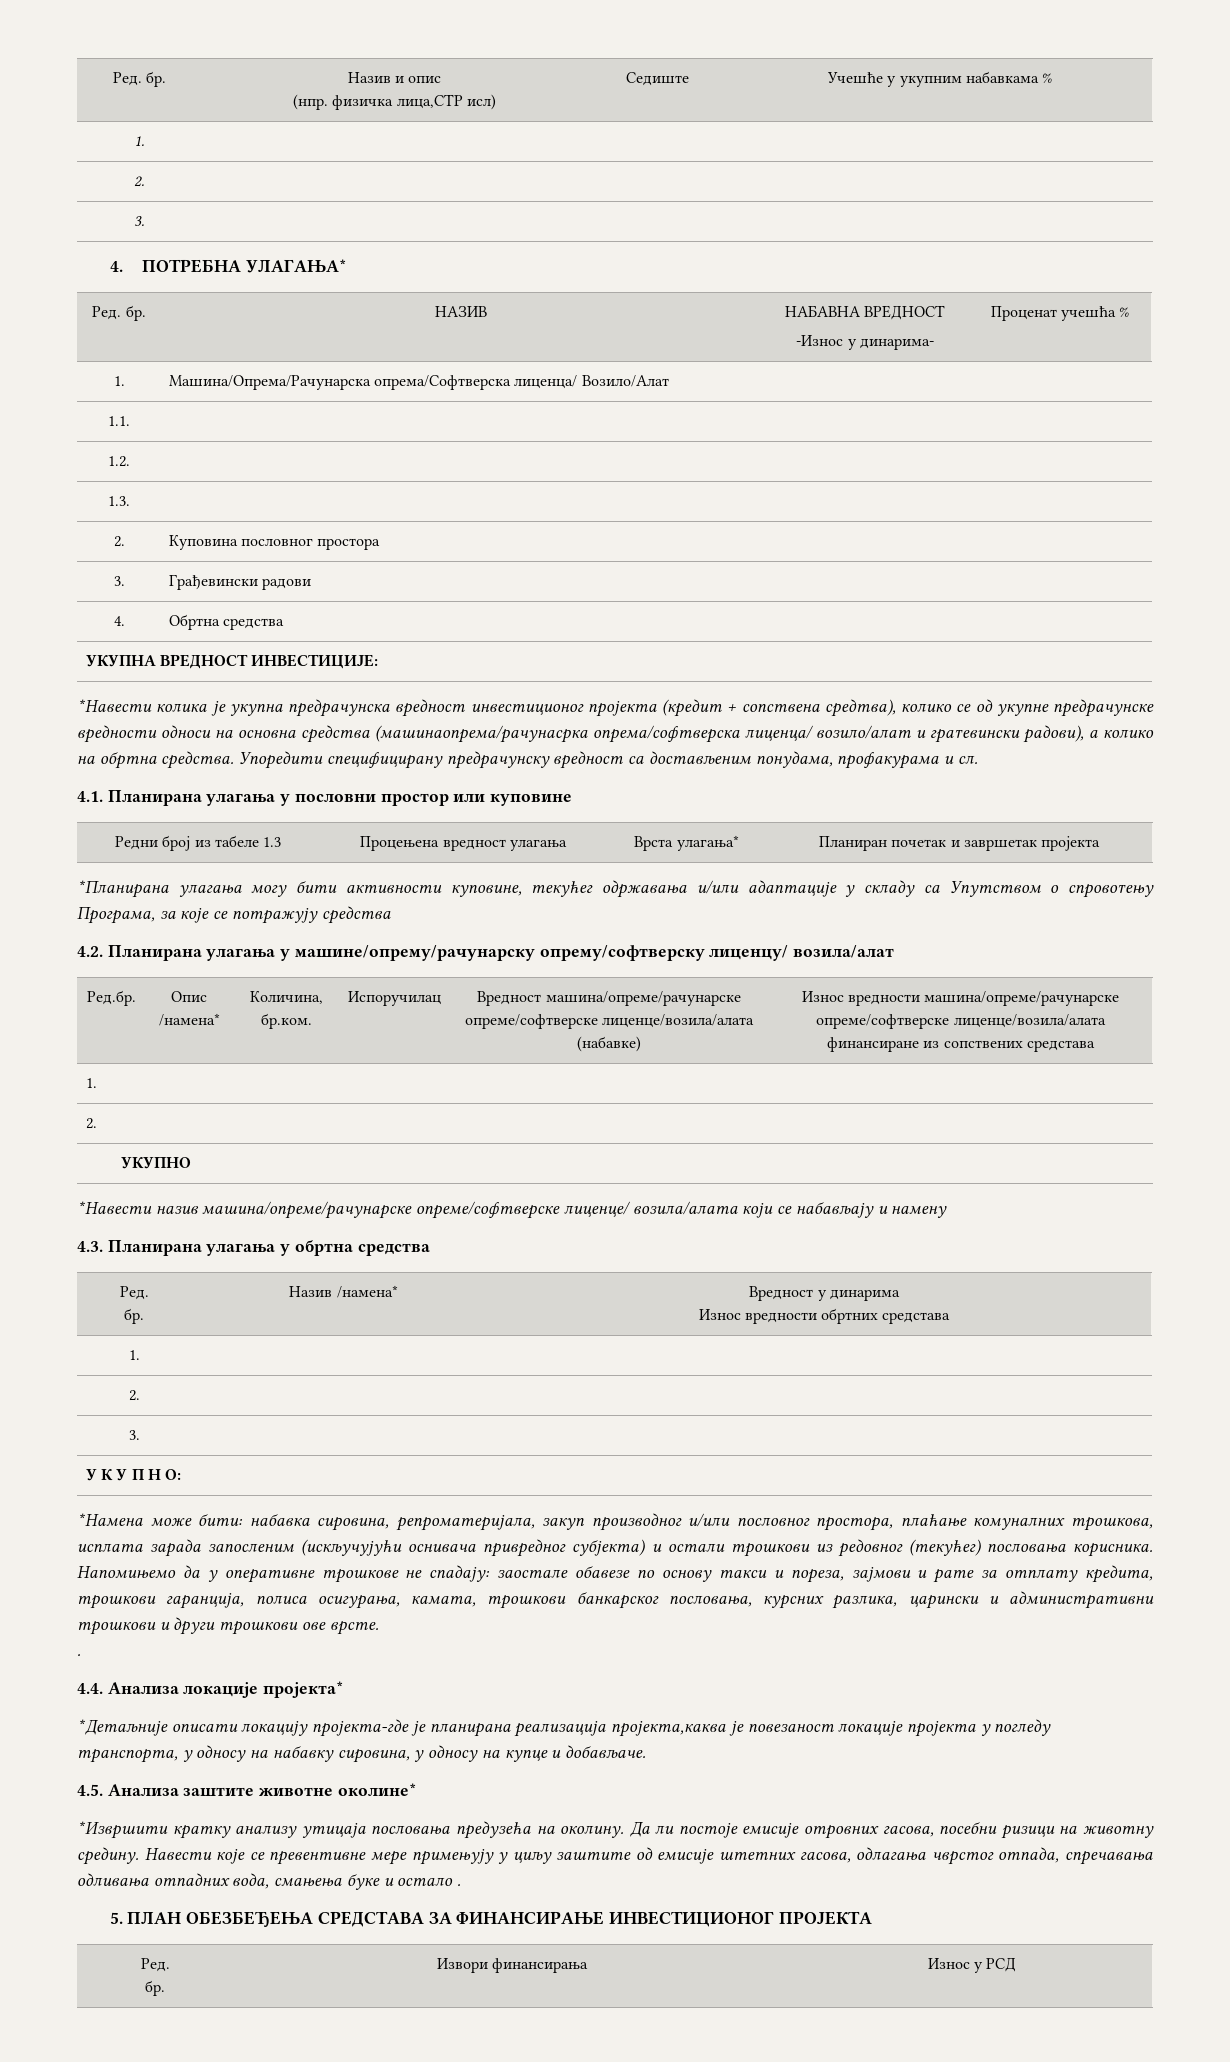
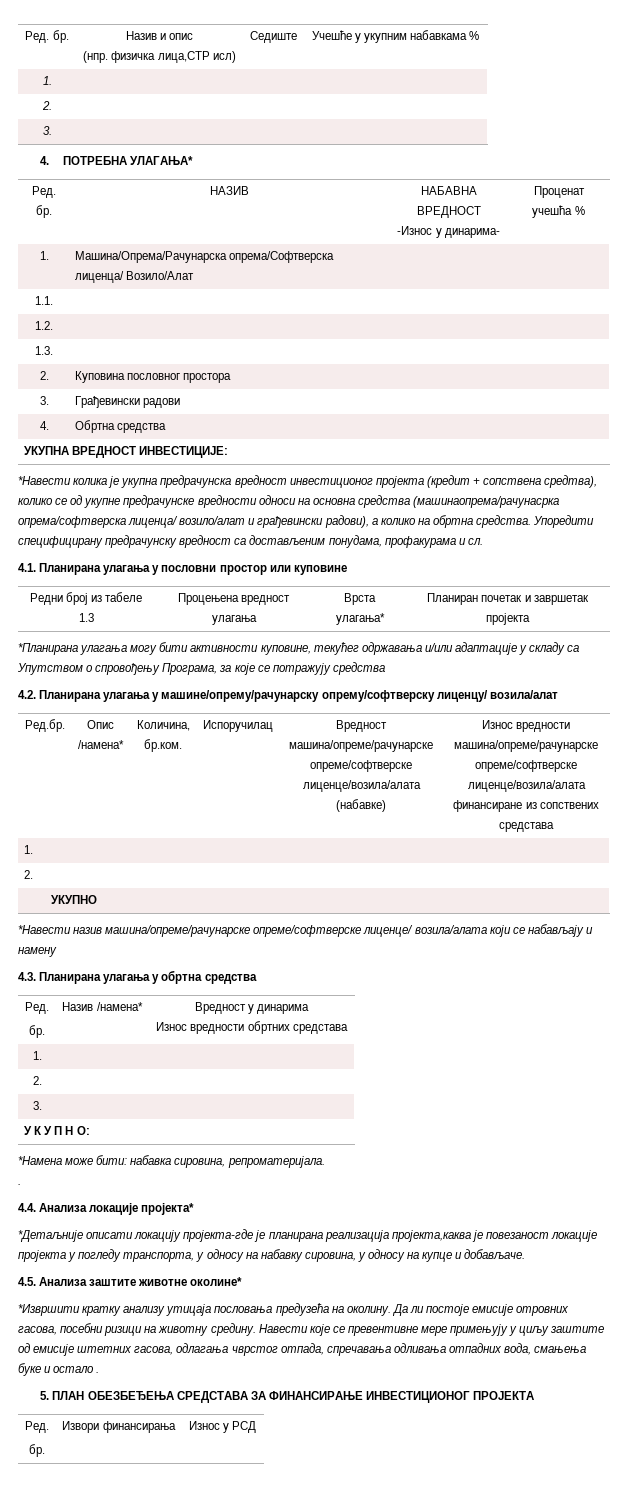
- *Намена може бити: набавка сировина, репроматеријала, закуп производног и/или пословног простора, плаћање комуналних трошкова, исплата зарада запосленим (искључујући оснивача привредног субјекта) и остали трошкови из редовног (текућег) пословања корисника. Напомињемо да у оперативне трошкове не спадају: заостале обавезе по основу такси и пореза, зајмови и рате за отплату кредита, трошкови гаранција, полиса осигурања, камата, трошкови банкарског пословања, курсних разлика, царински и административни трошкови и други трошкови ове врсте.
+ *Намена може бити: набавка сировина, репроматеријала.

